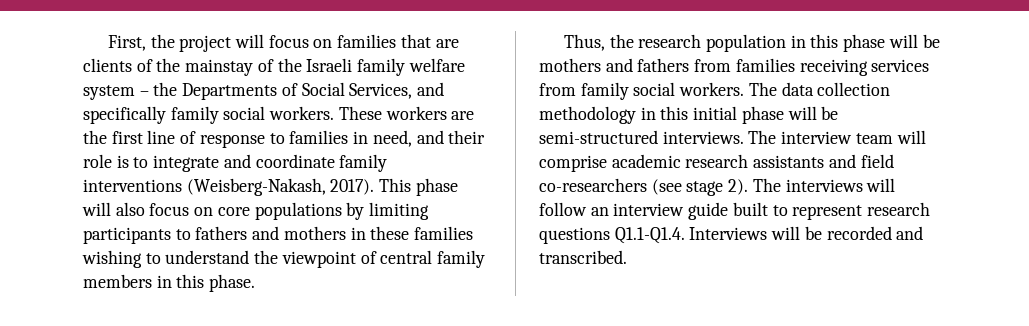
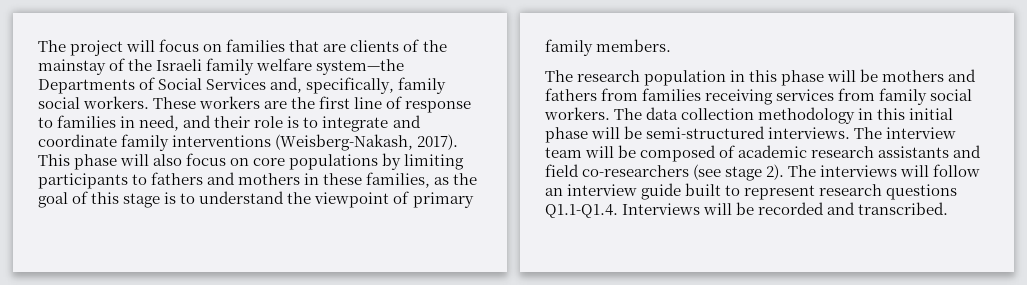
- First, the project will focus on families that are clients of the mainstay of the Israeli family welfare system – the Departments of Social Services, and specifically family social workers.
+ The project will focus on families that are clients of the mainstay of the Israeli family welfare system—the Departments of Social Services and, specifically, family social workers.
- This phase will also focus on core populations by limiting participants to fathers and mothers in these families wishing to understand the viewpoint of central family members in this phase.
- Thus, the research population in this phase will be mothers and fathers from families receiving services from family social workers.
+ This phase will also focus on core populations by limiting participants to fathers and mothers in these families, as the goal of this stage is to understand the viewpoint of primary family members.
+ The research population in this phase will be mothers and fathers from families receiving services from family social workers.
- The interview team will comprise academic research assistants and field co-researchers (see stage 2).
+ The interview team will be composed of academic research assistants and field co-researchers (see stage 2).

